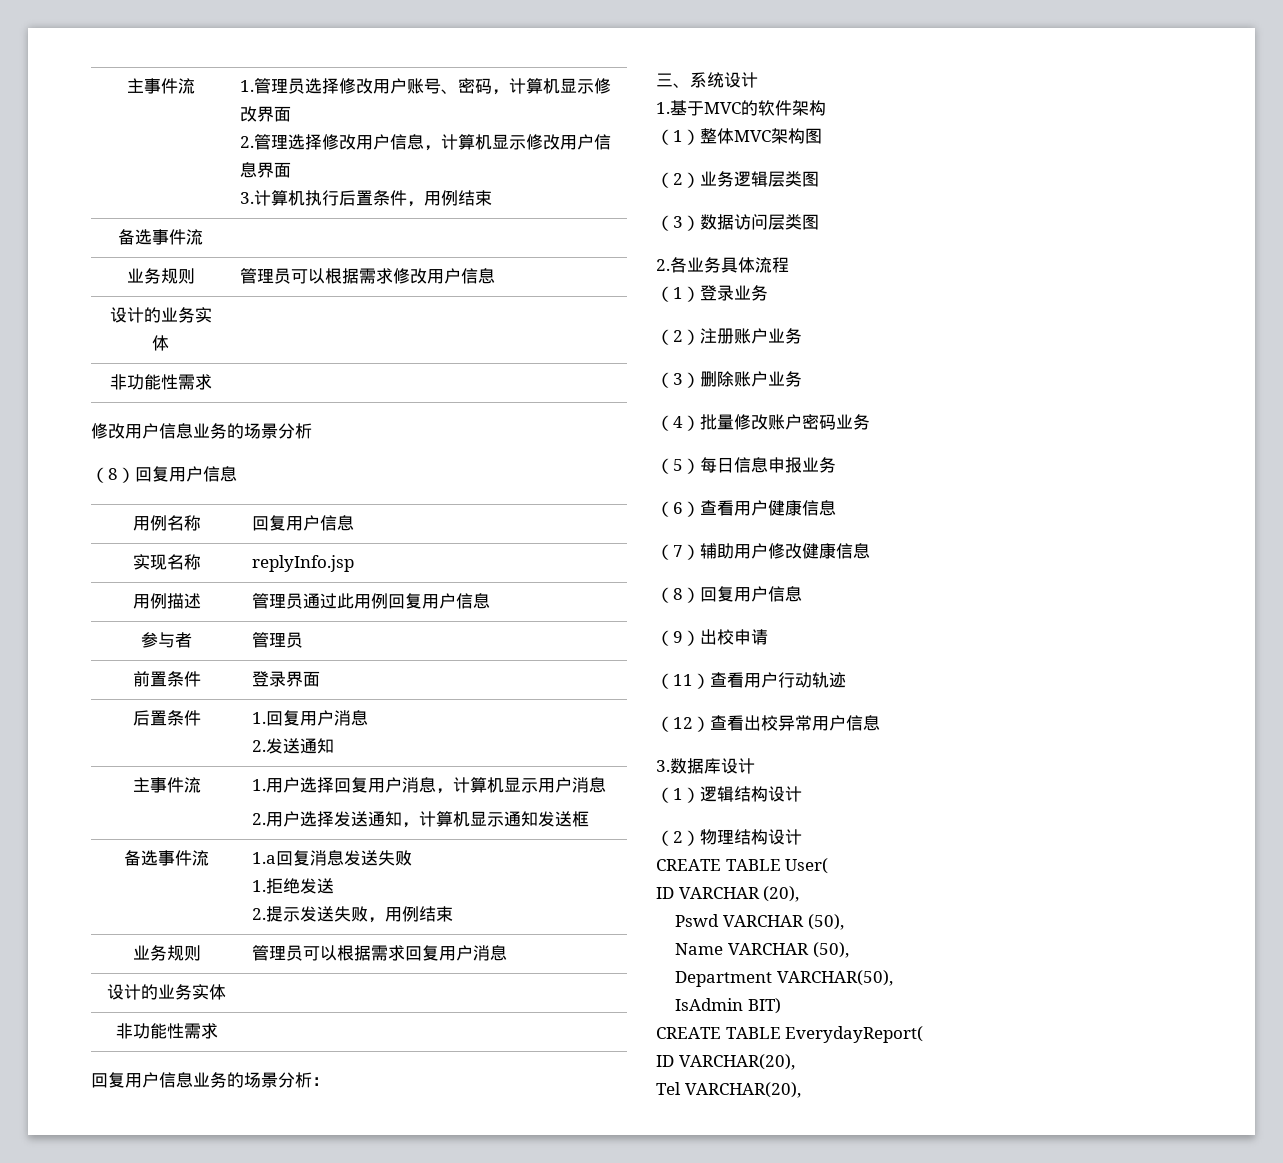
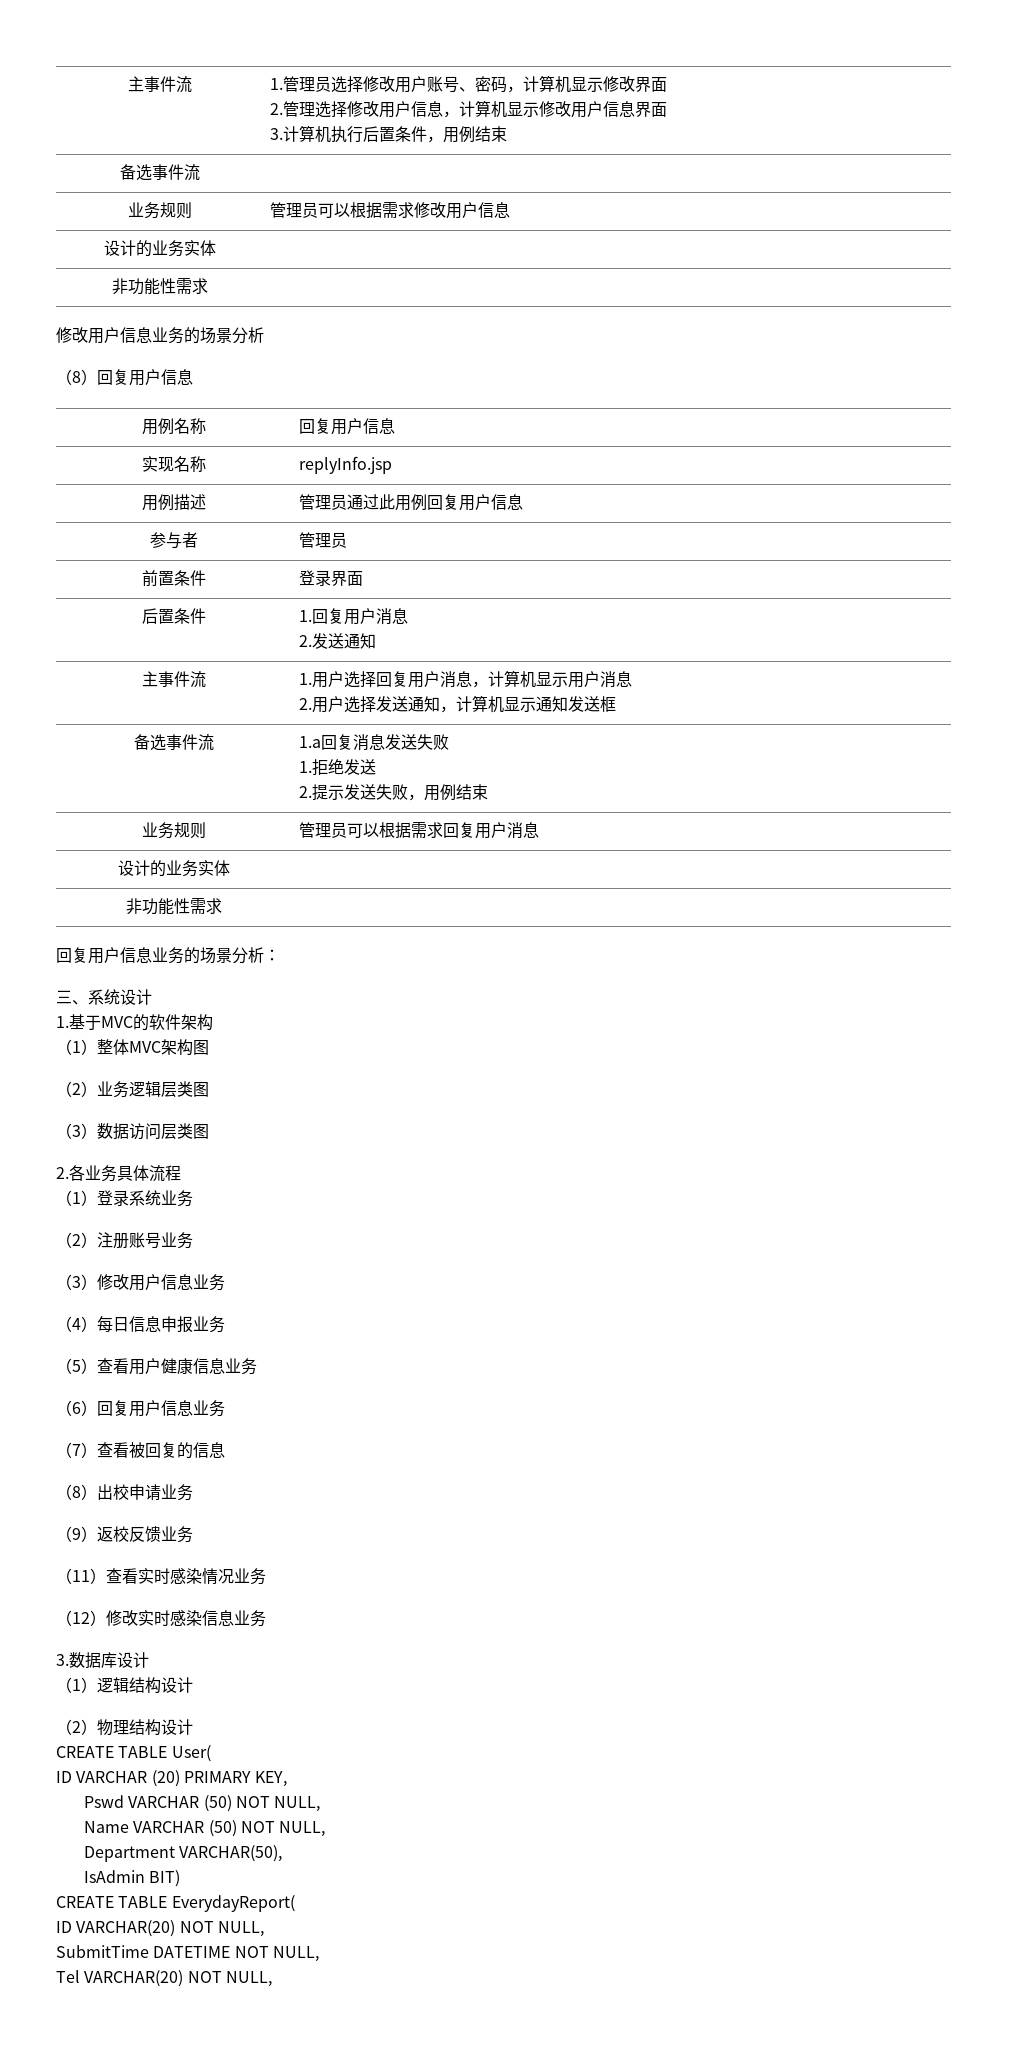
- （1）登录业务
+ （1）登录系统业务
- （2）注册账户业务
+ （2）注册账号业务
- （3）删除账户业务
+ （3）修改用户信息业务
- （4）批量修改账户密码业务
- （5）每日信息申报业务
+ （4）每日信息申报业务
- （6）查看用户健康信息
- （7）辅助用户修改健康信息
- （8）回复用户信息
- （9）出校申请
- （11）查看用户行动轨迹
- （12）查看出校异常用户信息
+ （5）查看用户健康信息业务
+ （6）回复用户信息业务
+ （7）查看被回复的信息
+ （8）出校申请业务
+ （9）返校反馈业务
+ （11）查看实时感染情况业务
+ （12）修改实时感染信息业务
- ID VARCHAR (20),
+ ID VARCHAR (20) PRIMARY KEY,
- Pswd VARCHAR (50),
+ Pswd VARCHAR (50) NOT NULL,
- Name VARCHAR (50),
+ Name VARCHAR (50) NOT NULL,
- ID VARCHAR(20),
- Tel VARCHAR(20),
+ ID VARCHAR(20) NOT NULL,
+ SubmitTime DATETIME NOT NULL,
+ Tel VARCHAR(20) NOT NULL,

